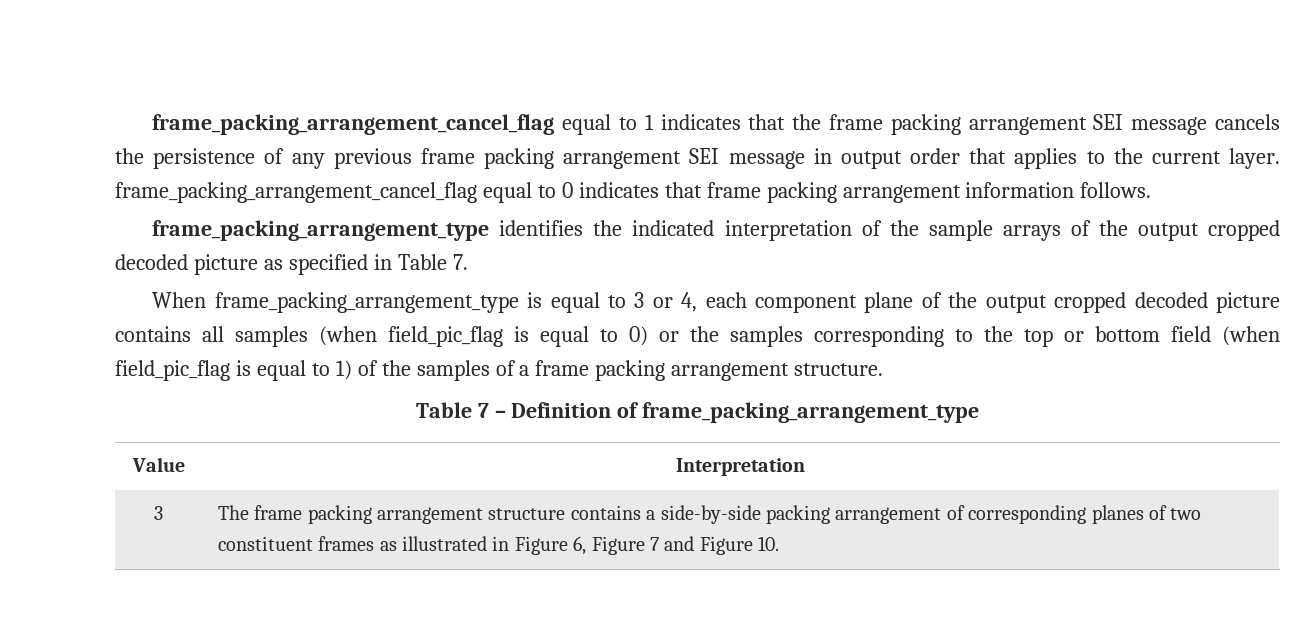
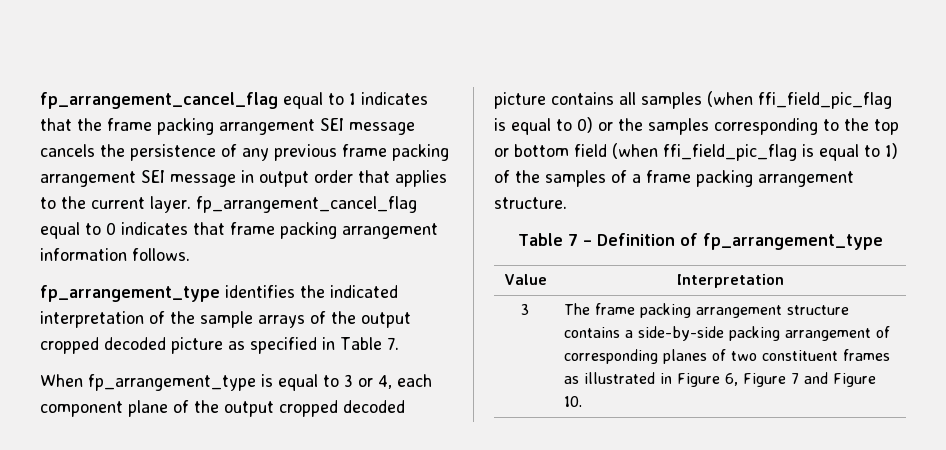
- frame_packing_arrangement_cancel_flag equal to 1 indicates that the frame packing arrangement SEI message cancels the persistence of any previous frame packing arrangement SEI message in output order that applies to the current layer. frame_packing_arrangement_cancel_flag equal to 0 indicates that frame packing arrangement information follows.
+ fp_arrangement_cancel_flag equal to 1 indicates that the frame packing arrangement SEI message cancels the persistence of any previous frame packing arrangement SEI message in output order that applies to the current layer. fp_arrangement_cancel_flag equal to 0 indicates that frame packing arrangement information follows.
- frame_packing_arrangement_type identifies the indicated interpretation of the sample arrays of the output cropped decoded picture as specified in Table 7.
+ fp_arrangement_type identifies the indicated interpretation of the sample arrays of the output cropped decoded picture as specified in Table 7.
- When frame_packing_arrangement_type is equal to 3 or 4, each component plane of the output cropped decoded picture contains all samples (when field_pic_flag is equal to 0) or the samples corresponding to the top or bottom field (when field_pic_flag is equal to 1) of the samples of a frame packing arrangement structure.
+ When fp_arrangement_type is equal to 3 or 4, each component plane of the output cropped decoded picture contains all samples (when ffi_field_pic_flag is equal to 0) or the samples corresponding to the top or bottom field (when ffi_field_pic_flag is equal to 1) of the samples of a frame packing arrangement structure.
- Table 7 – Definition of frame_packing_arrangement_type
+ Table 7 – Definition of fp_arrangement_type

